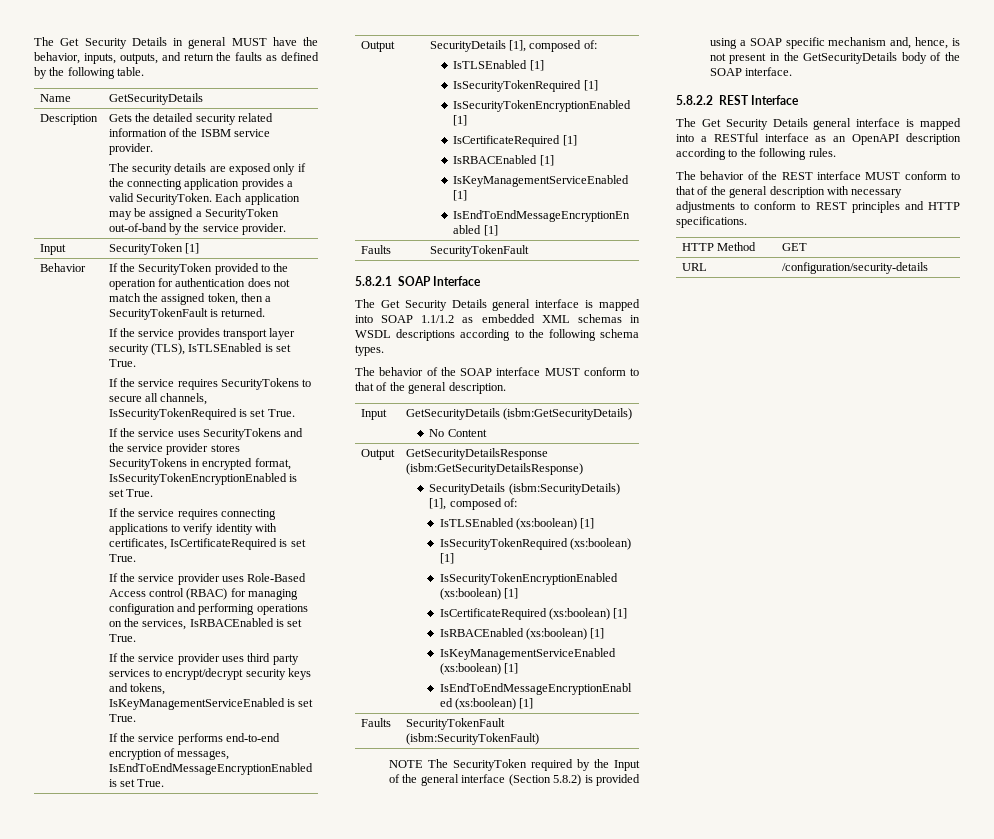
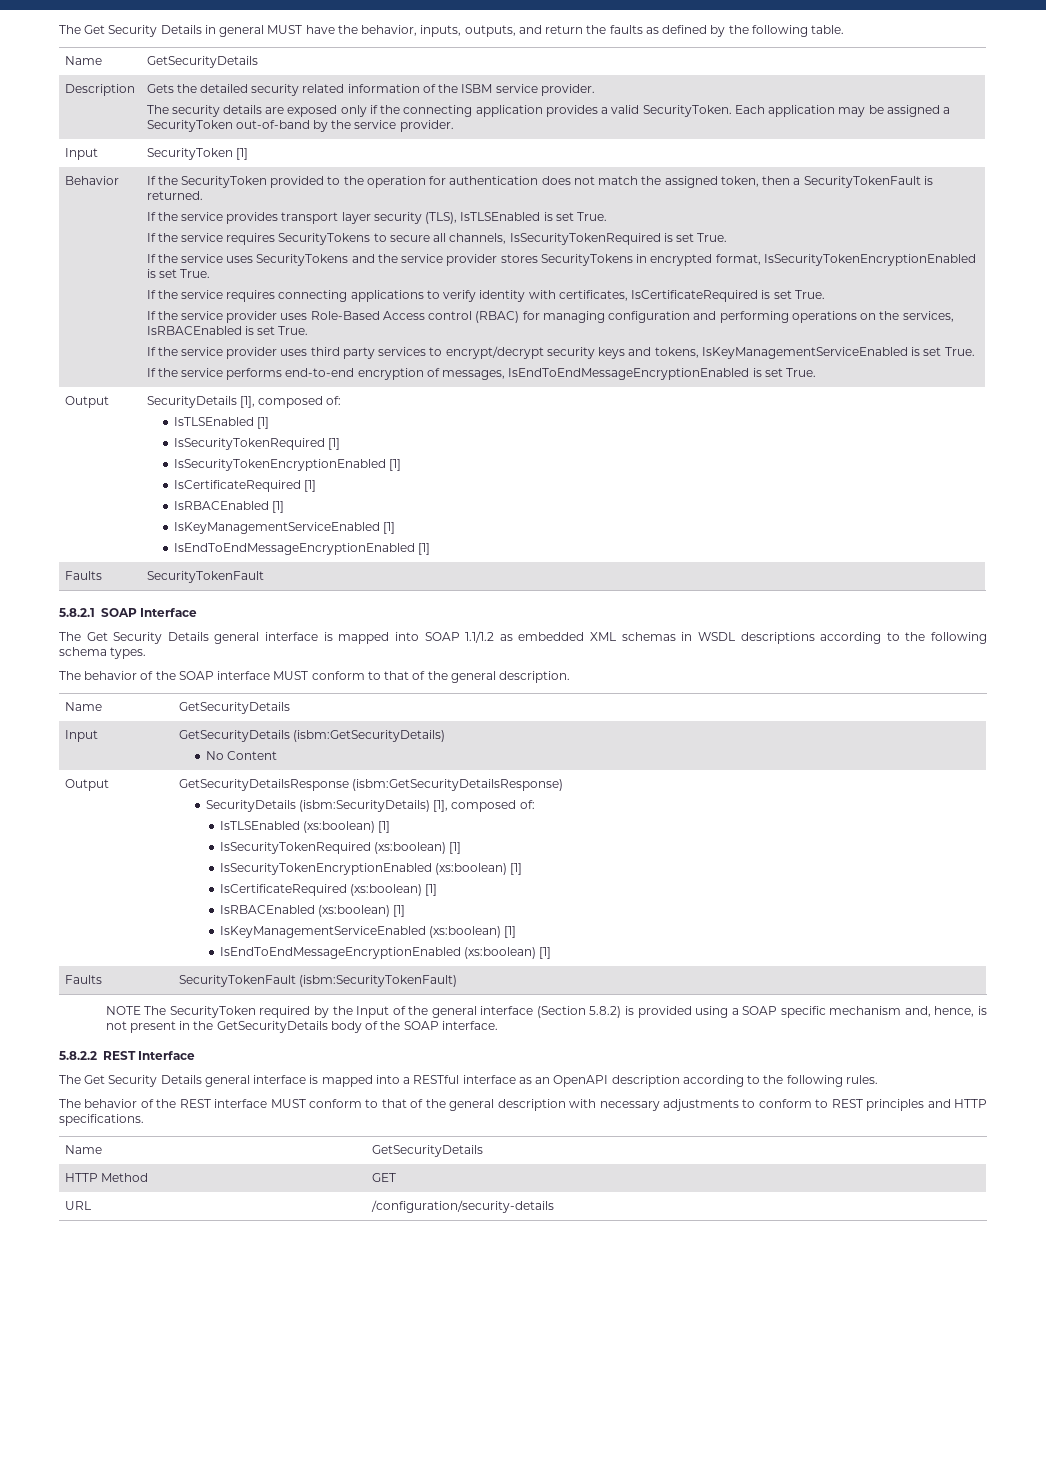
  The behavior of the SOAP interface MUST conform to that of the general description.
+ Name | GetSecurityDetails
  The behavior of the REST interface MUST conform to that of the general description with necessary adjustments to conform to REST principles and HTTP specifications.
+ Name | GetSecurityDetails

